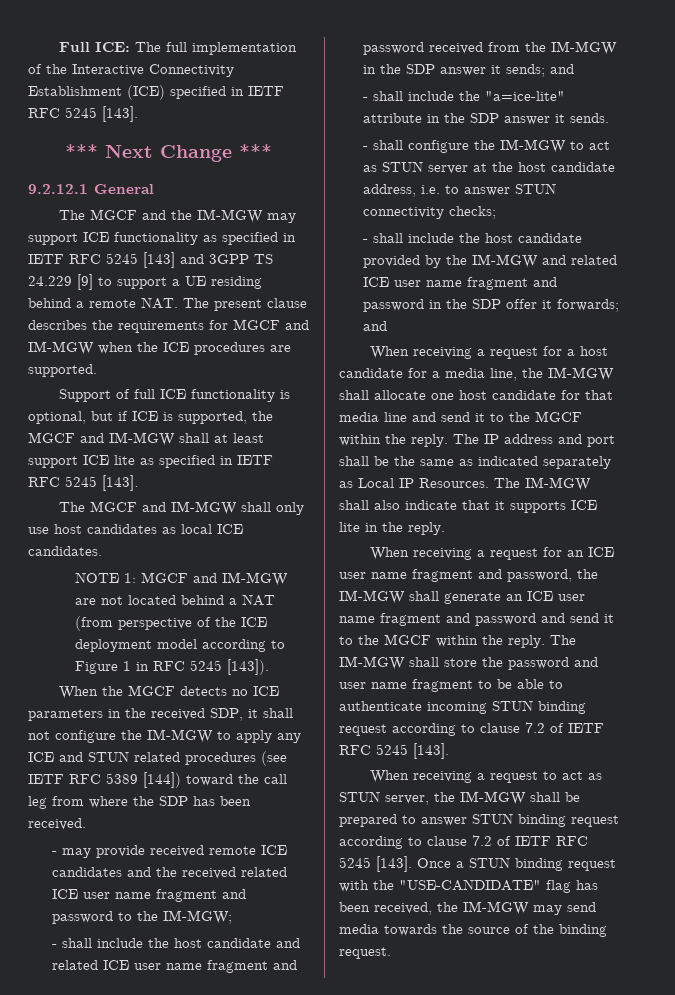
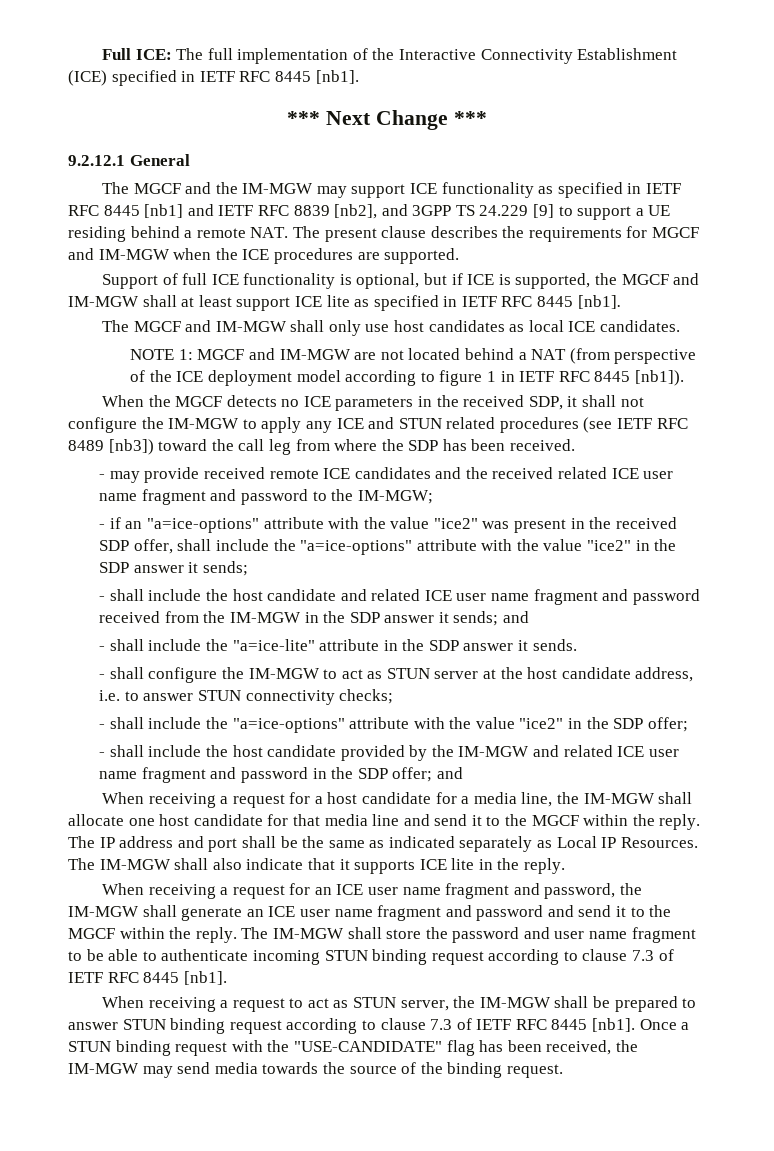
- Full ICE: The full implementation of the Interactive Connectivity Establishment (ICE) specified in IETF RFC 5245 [143].
+ Full ICE: The full implementation of the Interactive Connectivity Establishment (ICE) specified in IETF RFC 8445 [nb1].
- The MGCF and the IM-MGW may support ICE functionality as specified in IETF RFC 5245 [143] and 3GPP TS 24.229 [9] to support a UE residing behind a remote NAT. The present clause describes the requirements for MGCF and IM-MGW when the ICE procedures are supported.
+ The MGCF and the IM-MGW may support ICE functionality as specified in IETF RFC 8445 [nb1] and IETF RFC 8839 [nb2], and 3GPP TS 24.229 [9] to support a UE residing behind a remote NAT. The present clause describes the requirements for MGCF and IM-MGW when the ICE procedures are supported.
- Support of full ICE functionality is optional, but if ICE is supported, the MGCF and IM-MGW shall at least support ICE lite as specified in IETF RFC 5245 [143].
+ Support of full ICE functionality is optional, but if ICE is supported, the MGCF and IM-MGW shall at least support ICE lite as specified in IETF RFC 8445 [nb1].
- NOTE 1: MGCF and IM-MGW are not located behind a NAT (from perspective of the ICE deployment model according to Figure 1 in RFC 5245 [143]).
+ NOTE 1: MGCF and IM-MGW are not located behind a NAT (from perspective of the ICE deployment model according to figure 1 in IETF RFC 8445 [nb1]).
- When the MGCF detects no ICE parameters in the received SDP, it shall not configure the IM-MGW to apply any ICE and STUN related procedures (see IETF RFC 5389 [144]) toward the call leg from where the SDP has been received.
+ When the MGCF detects no ICE parameters in the received SDP, it shall not configure the IM-MGW to apply any ICE and STUN related procedures (see IETF RFC 8489 [nb3]) toward the call leg from where the SDP has been received.
+ - if an "a=ice-options" attribute with the value "ice2" was present in the received SDP offer, shall include the "a=ice-options" attribute with the value "ice2" in the SDP answer it sends;
+ - shall include the "a=ice-options" attribute with the value "ice2" in the SDP offer;
- - shall include the host candidate provided by the IM-MGW and related ICE user name fragment and password in the SDP offer it forwards; and
+ - shall include the host candidate provided by the IM-MGW and related ICE user name fragment and password in the SDP offer; and
- The IM-MGW shall store the password and user name fragment to be able to authenticate incoming STUN binding request according to clause 7.2 of IETF RFC 5245 [143].
+ The IM-MGW shall store the password and user name fragment to be able to authenticate incoming STUN binding request according to clause 7.3 of IETF RFC 8445 [nb1].
- When receiving a request to act as STUN server, the IM-MGW shall be prepared to answer STUN binding request according to clause 7.2 of IETF RFC 5245 [143].
+ When receiving a request to act as STUN server, the IM-MGW shall be prepared to answer STUN binding request according to clause 7.3 of IETF RFC 8445 [nb1].

